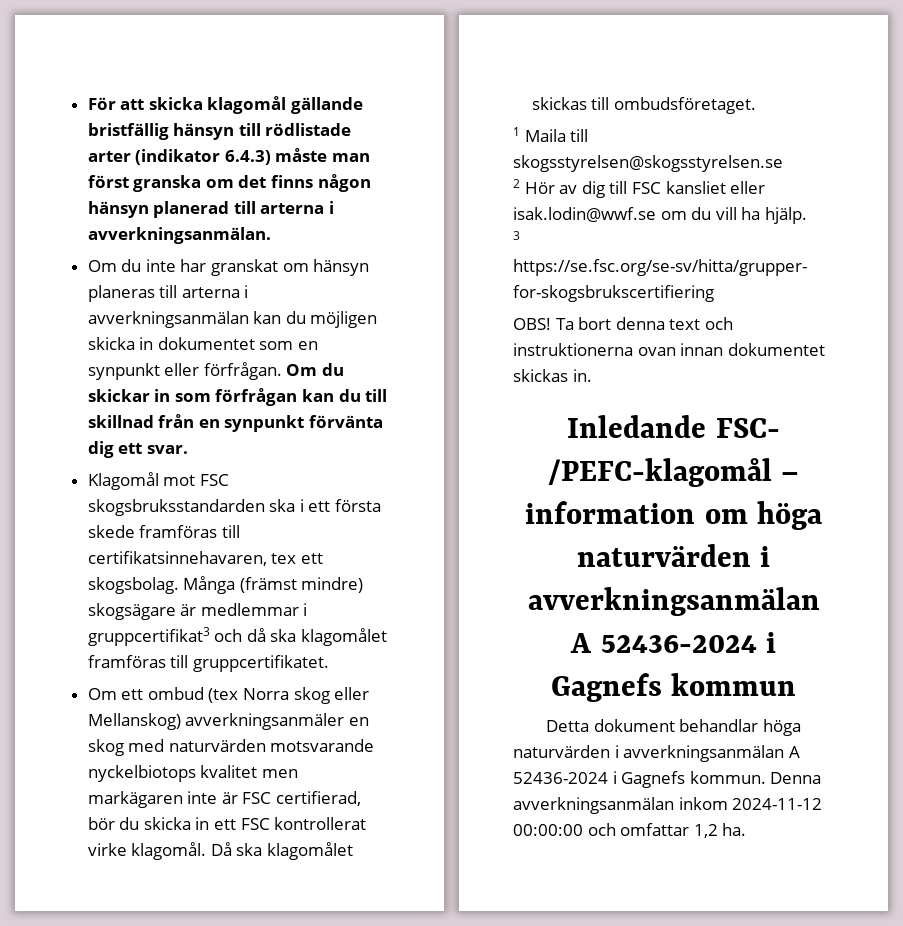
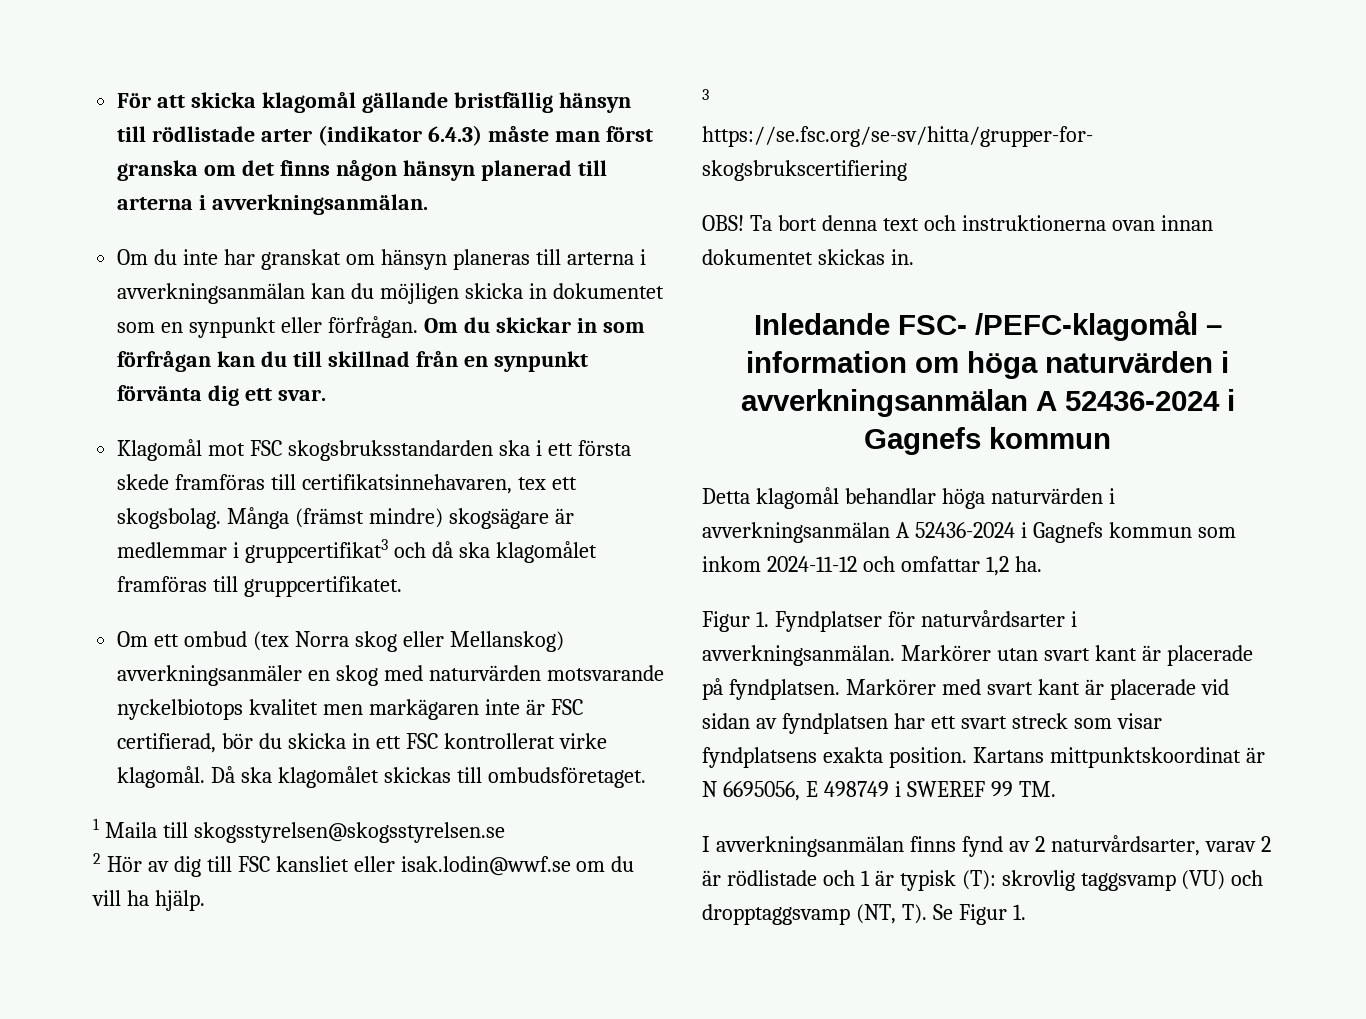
- Detta dokument behandlar höga naturvärden i avverkningsanmälan A 52436-2024 i Gagnefs kommun. Denna avverkningsanmälan inkom 2024-11-12 00:00:00 och omfattar 1,2 ha.
+ Detta klagomål behandlar höga naturvärden i avverkningsanmälan A 52436-2024 i Gagnefs kommun som inkom 2024-11-12 och omfattar 1,2 ha.
+ Figur 1. Fyndplatser för naturvårdsarter i avverkningsanmälan. Markörer utan svart kant är placerade på fyndplatsen. Markörer med svart kant är placerade vid sidan av fyndplatsen har ett svart streck som visar fyndplatsens exakta position. Kartans mittpunktskoordinat är N 6695056, E 498749 i SWEREF 99 TM.
+ I avverkningsanmälan finns fynd av 2 naturvårdsarter, varav 2 är rödlistade och 1 är typisk (T): skrovlig taggsvamp (VU) och dropptaggsvamp (NT, T). Se Figur 1.

